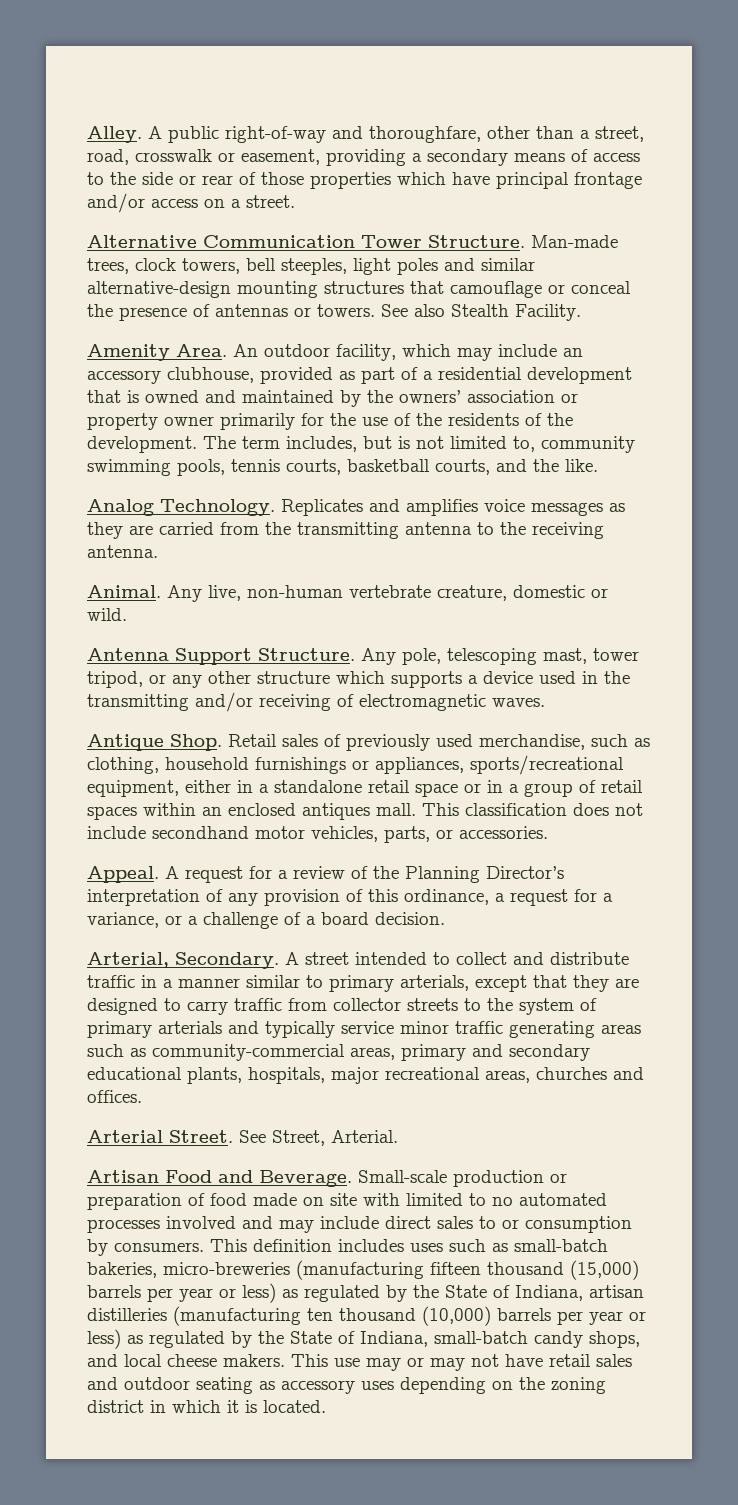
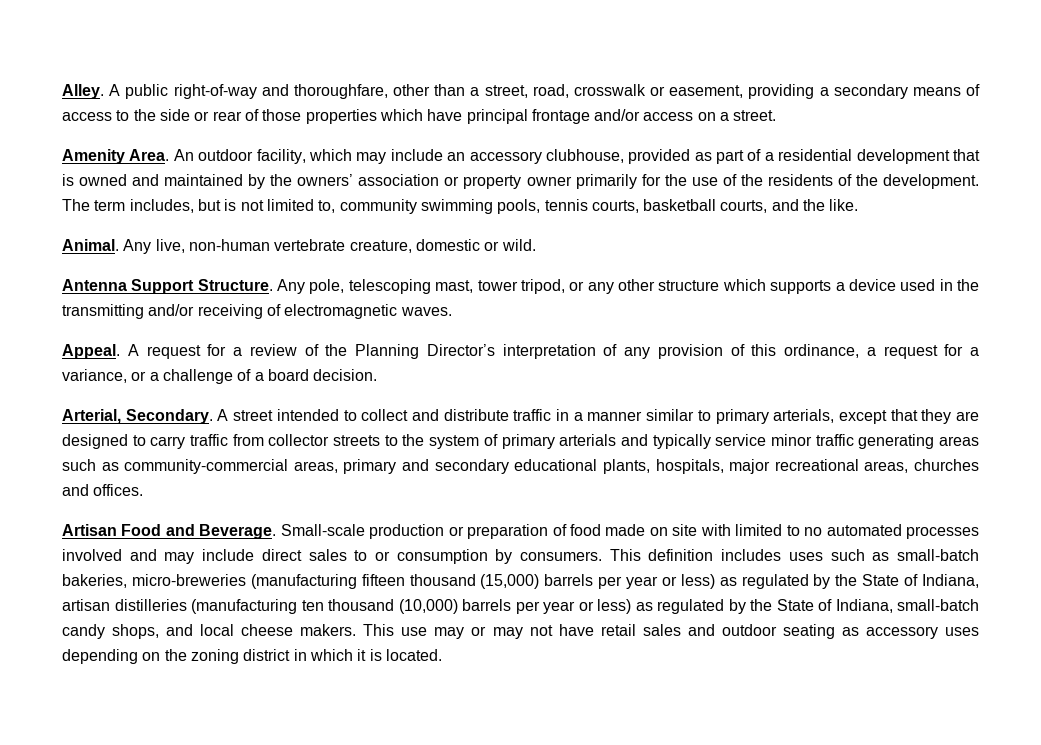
- Alternative Communication Tower Structure. Man-made trees, clock towers, bell steeples, light poles and similar alternative-design mounting structures that camouflage or conceal the presence of antennas or towers. See also Stealth Facility.
- Analog Technology. Replicates and amplifies voice messages as they are carried from the transmitting antenna to the receiving antenna.
- Antique Shop. Retail sales of previously used merchandise, such as clothing, household furnishings or appliances, sports/recreational equipment, either in a standalone retail space or in a group of retail spaces within an enclosed antiques mall. This classification does not include secondhand motor vehicles, parts, or accessories.
- Arterial Street. See Street, Arterial.

